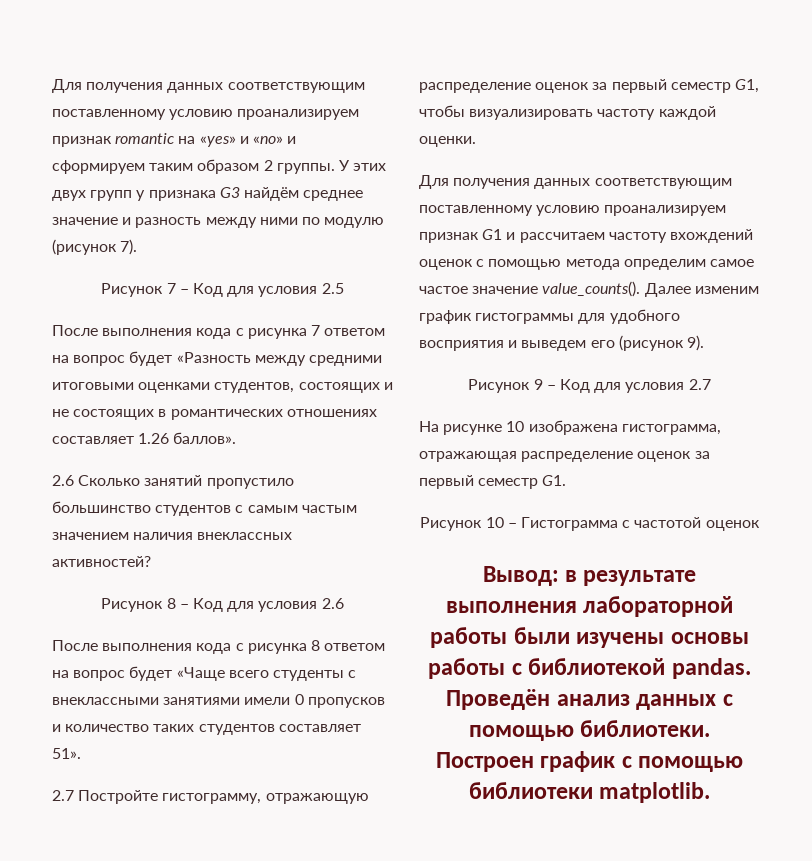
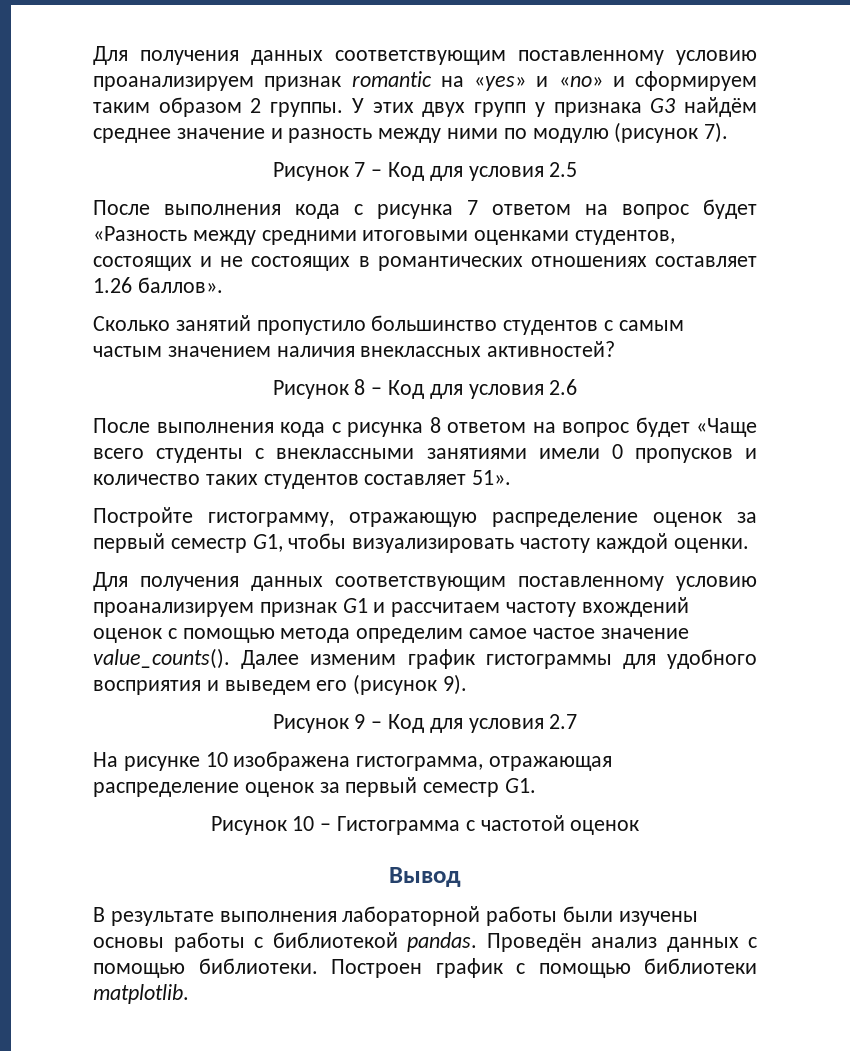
- 2.6 Сколько занятий пропустило большинство студентов с самым частым значением наличия внеклассных активностей?
+ Сколько занятий пропустило большинство студентов с самым частым значением наличия внеклассных активностей?
- 2.7 Постройте гистограмму, отражающую распределение оценок за первый семестр G1, чтобы визуализировать частоту каждой оценки.
+ Постройте гистограмму, отражающую распределение оценок за первый семестр G1, чтобы визуализировать частоту каждой оценки.
- Вывод: в результате выполнения лабораторной работы были изучены основы работы с библиотекой pandas.
+ Вывод
+ В результате выполнения лабораторной работы были изучены основы работы с библиотекой pandas.

